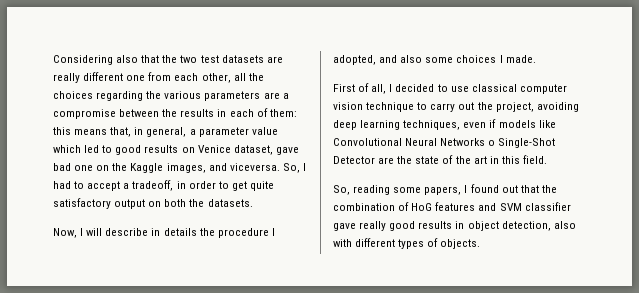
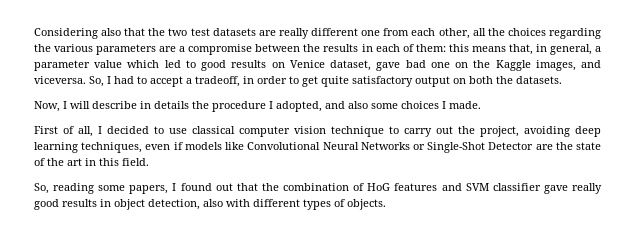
- First of all, I decided to use classical computer vision technique to carry out the project, avoiding deep learning techniques, even if models like Convolutional Neural Networks o Single-Shot Detector are the state of the art in this field.
+ First of all, I decided to use classical computer vision technique to carry out the project, avoiding deep learning techniques, even if models like Convolutional Neural Networks or Single-Shot Detector are the state of the art in this field.

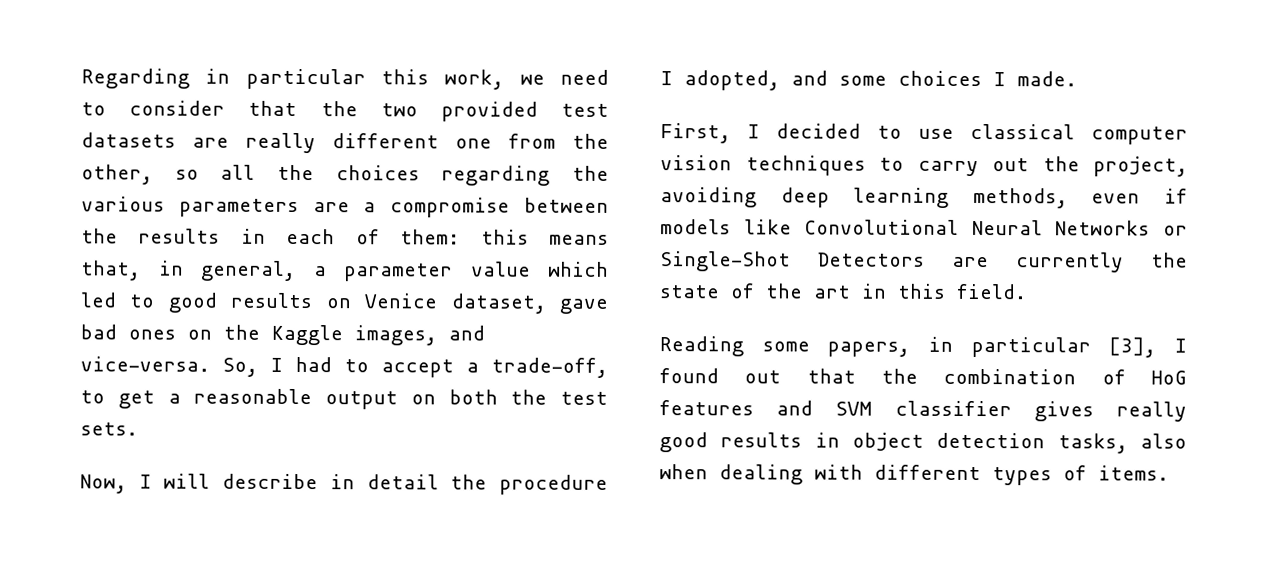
- Considering also that the two test datasets are really different one from each other, all the choices regarding the various parameters are a compromise between the results in each of them: this means that, in general, a parameter value which led to good results on Venice dataset, gave bad one on the Kaggle images, and viceversa.
+ Regarding in particular this work, we need to consider that the two provided test datasets are really different one from the other, so all the choices regarding the various parameters are a compromise between the results in each of them: this means that, in general, a parameter value which led to good results on Venice dataset, gave bad ones on the Kaggle images, and vice-versa.
- So, I had to accept a tradeoff, in order to get quite satisfactory output on both the datasets.
+ So, I had to accept a trade-off, to get a reasonable output on both the test sets.
- Now, I will describe in details the procedure I adopted, and also some choices I made.
+ Now, I will describe in detail the procedure I adopted, and some choices I made.
- First of all, I decided to use classical computer vision technique to carry out the project, avoiding deep learning techniques, even if models like Convolutional Neural Networks or Single-Shot Detector are the state of the art in this field.
+ First, I decided to use classical computer vision techniques to carry out the project, avoiding deep learning methods, even if models like Convolutional Neural Networks or Single-Shot Detectors are currently the state of the art in this field.
- So, reading some papers, I found out that the combination of HoG features and SVM classifier gave really good results in object detection, also with different types of objects.
+ Reading some papers, in particular [3], I found out that the combination of HoG features and SVM classifier gives really good results in object detection tasks, also when dealing with different types of items.

